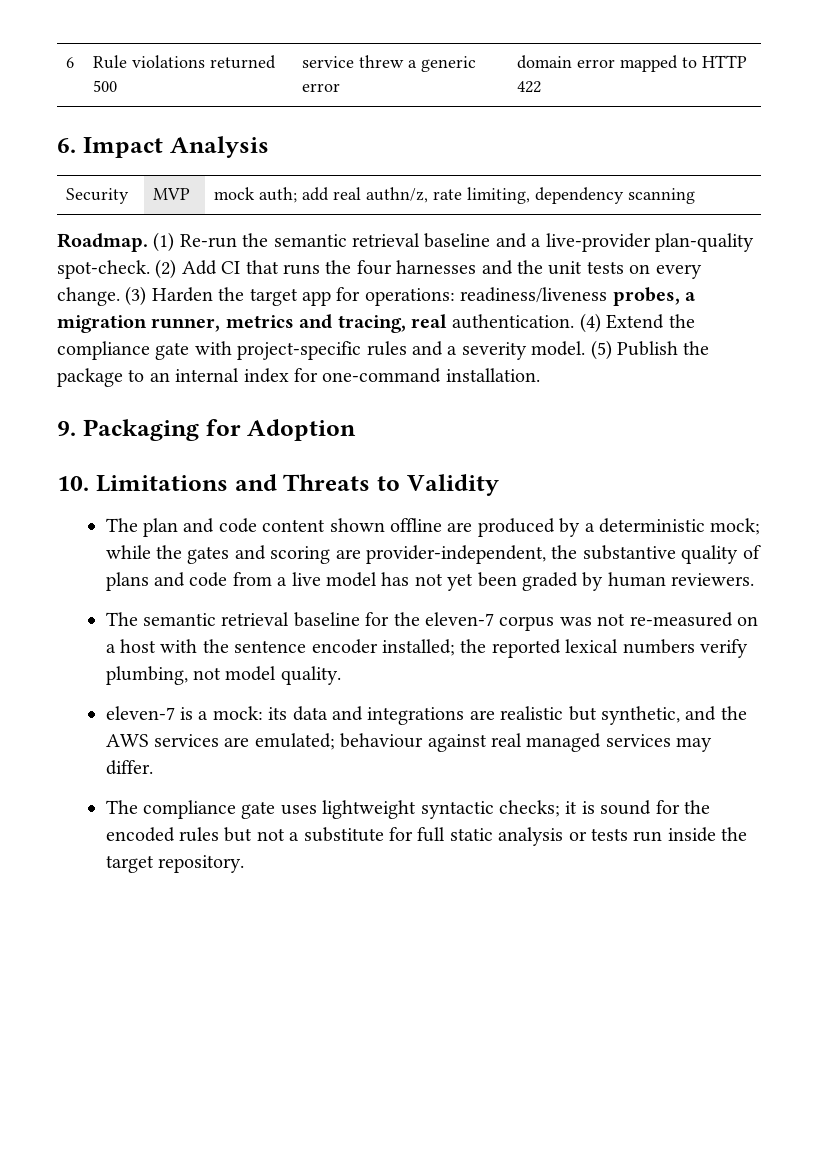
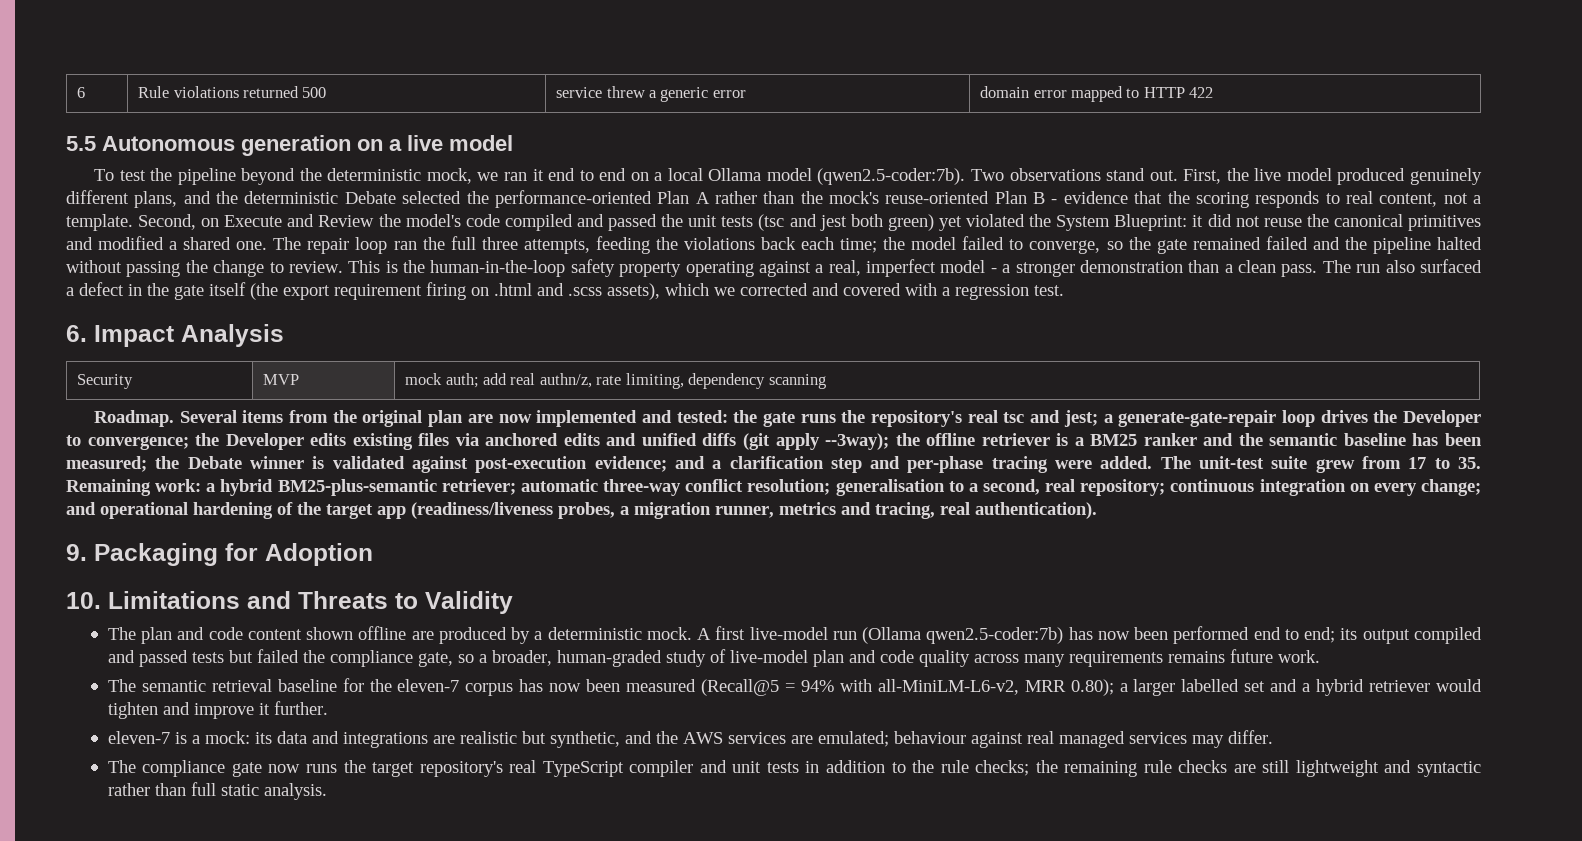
+ 5.5 Autonomous generation on a live model
+ To test the pipeline beyond the deterministic mock, we ran it end to end on a local Ollama model (qwen2.5-coder:7b). Two observations stand out. First, the live model produced genuinely different plans, and the deterministic Debate selected the performance-oriented Plan A rather than the mock's reuse-oriented Plan B - evidence that the scoring responds to real content, not a template. Second, on Execute and Review the model's code compiled and passed the unit tests (tsc and jest both green) yet violated the System Blueprint: it did not reuse the canonical primitives and modified a shared one. The repair loop ran the full three attempts, feeding the violations back each time; the model failed to converge, so the gate remained failed and the pipeline halted without passing the change to review. This is the human-in-the-loop safety property operating against a real, imperfect model - a stronger demonstration than a clean pass. The run also surfaced a defect in the gate itself (the export requirement firing on .html and .scss assets), which we corrected and covered with a regression test.
- (1) Re-run the semantic retrieval baseline and a live-provider plan-quality spot-check. (2) Add CI that runs the four harnesses and the unit tests on every change. (3) Harden the target app for operations: readiness/liveness probes, a migration runner, metrics and tracing, real authentication. (4) Extend the compliance gate with project-specific rules and a severity model. (5) Publish the package to an internal index for one-command installation.
+ Several items from the original plan are now implemented and tested: the gate runs the repository's real tsc and jest; a generate-gate-repair loop drives the Developer to convergence; the Developer edits existing files via anchored edits and unified diffs (git apply --3way); the offline retriever is a BM25 ranker and the semantic baseline has been measured; the Debate winner is validated against post-execution evidence; and a clarification step and per-phase tracing were added. The unit-test suite grew from 17 to 35. Remaining work: a hybrid BM25-plus-semantic retriever; automatic three-way conflict resolution; generalisation to a second, real repository; continuous integration on every change; and operational hardening of the target app (readiness/liveness probes, a migration runner, metrics and tracing, real authentication).
- The plan and code content shown offline are produced by a deterministic mock; while the gates and scoring are provider-independent, the substantive quality of plans and code from a live model has not yet been graded by human reviewers.
+ The plan and code content shown offline are produced by a deterministic mock. A first live-model run (Ollama qwen2.5-coder:7b) has now been performed end to end; its output compiled and passed tests but failed the compliance gate, so a broader, human-graded study of live-model plan and code quality across many requirements remains future work.
- The semantic retrieval baseline for the eleven-7 corpus was not re-measured on a host with the sentence encoder installed; the reported lexical numbers verify plumbing, not model quality.
+ The semantic retrieval baseline for the eleven-7 corpus has now been measured (Recall@5 = 94% with all-MiniLM-L6-v2, MRR 0.80); a larger labelled set and a hybrid retriever would tighten and improve it further.
- The compliance gate uses lightweight syntactic checks; it is sound for the encoded rules but not a substitute for full static analysis or tests run inside the target repository.
+ The compliance gate now runs the target repository's real TypeScript compiler and unit tests in addition to the rule checks; the remaining rule checks are still lightweight and syntactic rather than full static analysis.

